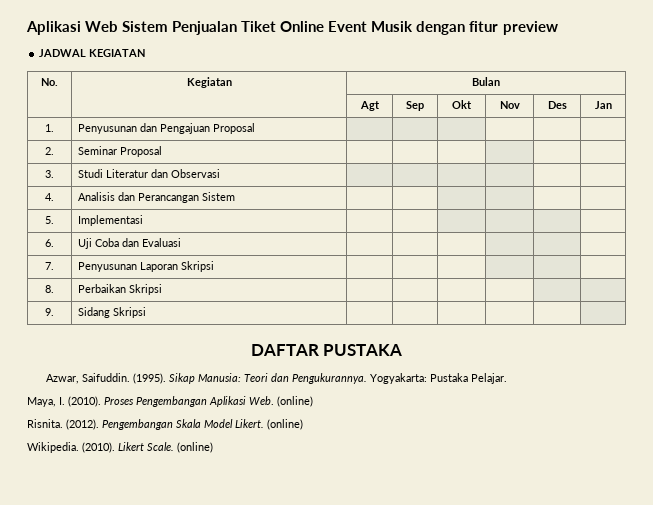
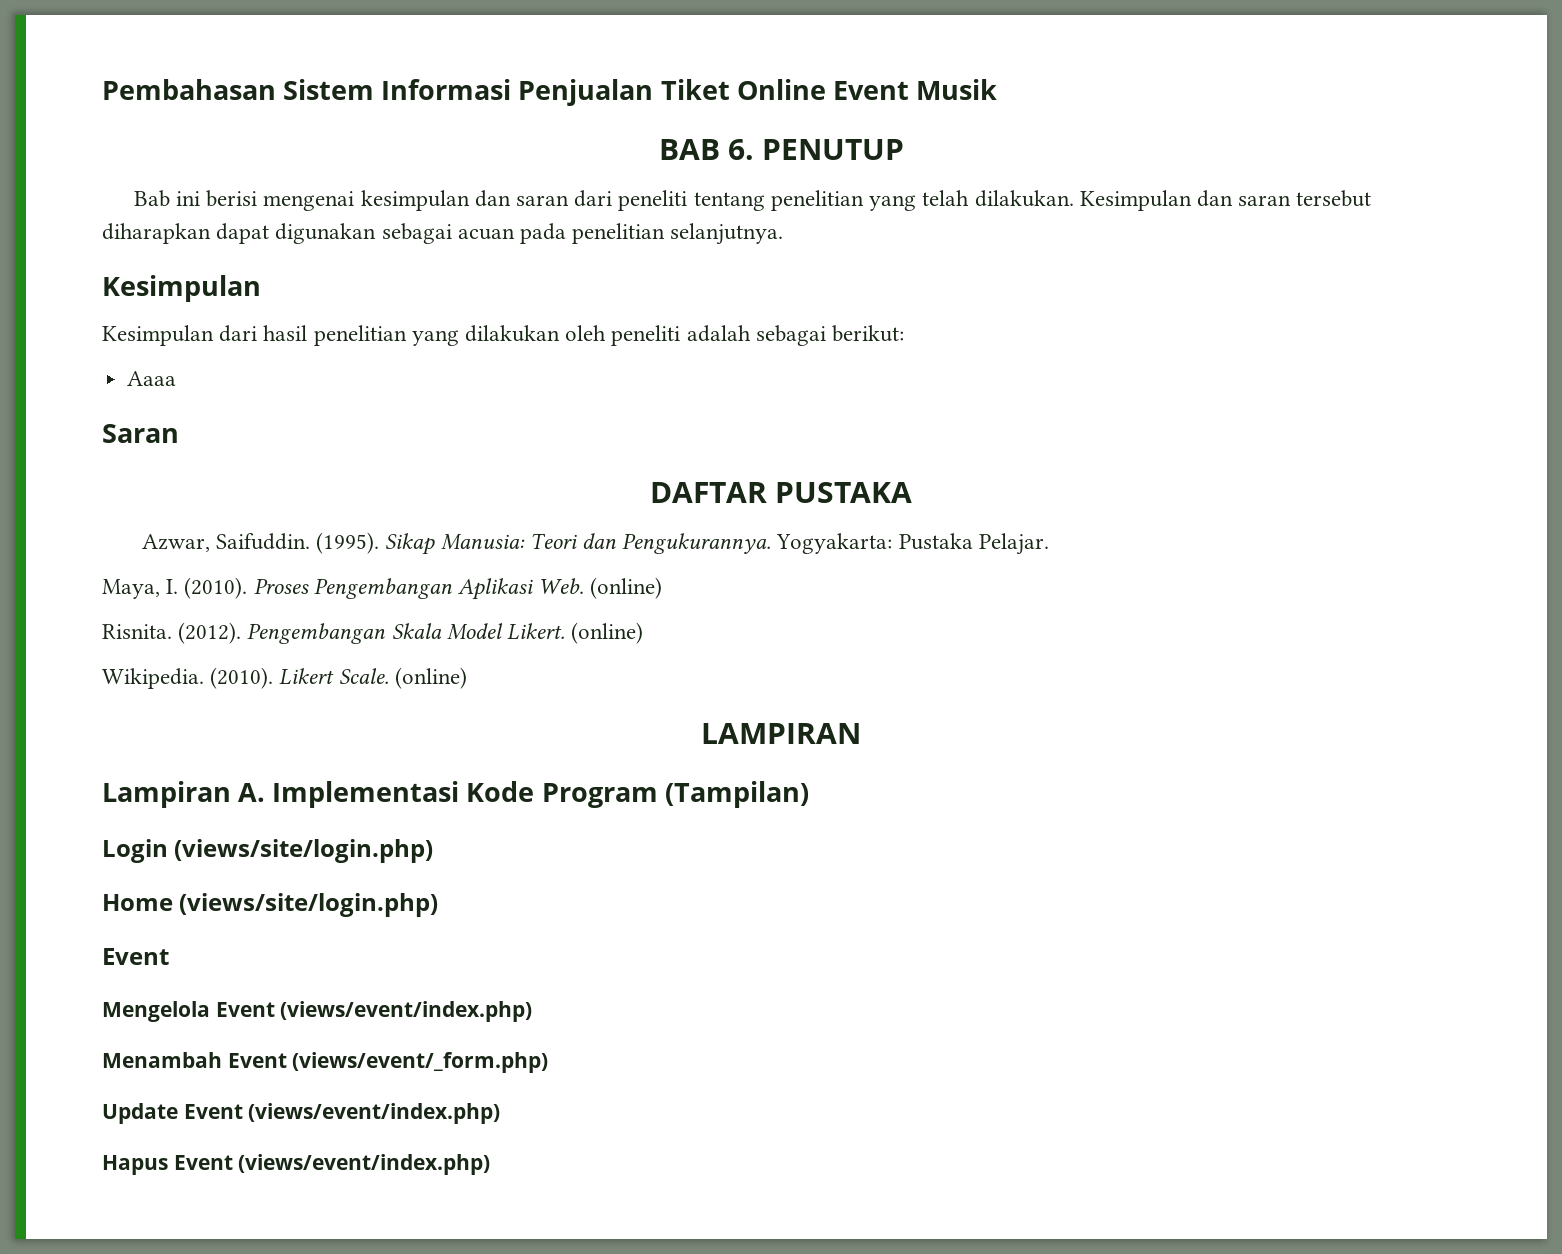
- Aplikasi Web Sistem Penjualan Tiket Online Event Musik dengan fitur preview
- JADWAL KEGIATAN
- No. | Kegiatan | Bulan
- | | Agt | Sep | Okt | Nov | Des | Jan
- 1. | Penyusunan dan Pengajuan Proposal | | | | | |
- 2. | Seminar Proposal | | | | | |
- 3. | Studi Literatur dan Observasi | | | | | |
- 4. | Analisis dan Perancangan Sistem | | | | | |
- 5. | Implementasi | | | | | |
- 6. | Uji Coba dan Evaluasi | | | | | |
- 7. | Penyusunan Laporan Skripsi | | | | | |
- 8. | Perbaikan Skripsi | | | | | |
- 9. | Sidang Skripsi | | | | | |
+ Pembahasan Sistem Informasi Penjualan Tiket Online Event Musik
+ BAB 6. PENUTUP
+ Bab ini berisi mengenai kesimpulan dan saran dari peneliti tentang penelitian yang telah dilakukan. Kesimpulan dan saran tersebut diharapkan dapat digunakan sebagai acuan pada penelitian selanjutnya.
+ Kesimpulan
+ Kesimpulan dari hasil penelitian yang dilakukan oleh peneliti adalah sebagai berikut:
+ Aaaa
+ Saran
+ LAMPIRAN
+ Lampiran A. Implementasi Kode Program (Tampilan)
+ Login (views/site/login.php)
+ Home (views/site/login.php)
+ Event
+ Mengelola Event (views/event/index.php)
+ Menambah Event (views/event/_form.php)
+ Update Event (views/event/index.php)
+ Hapus Event (views/event/index.php)

